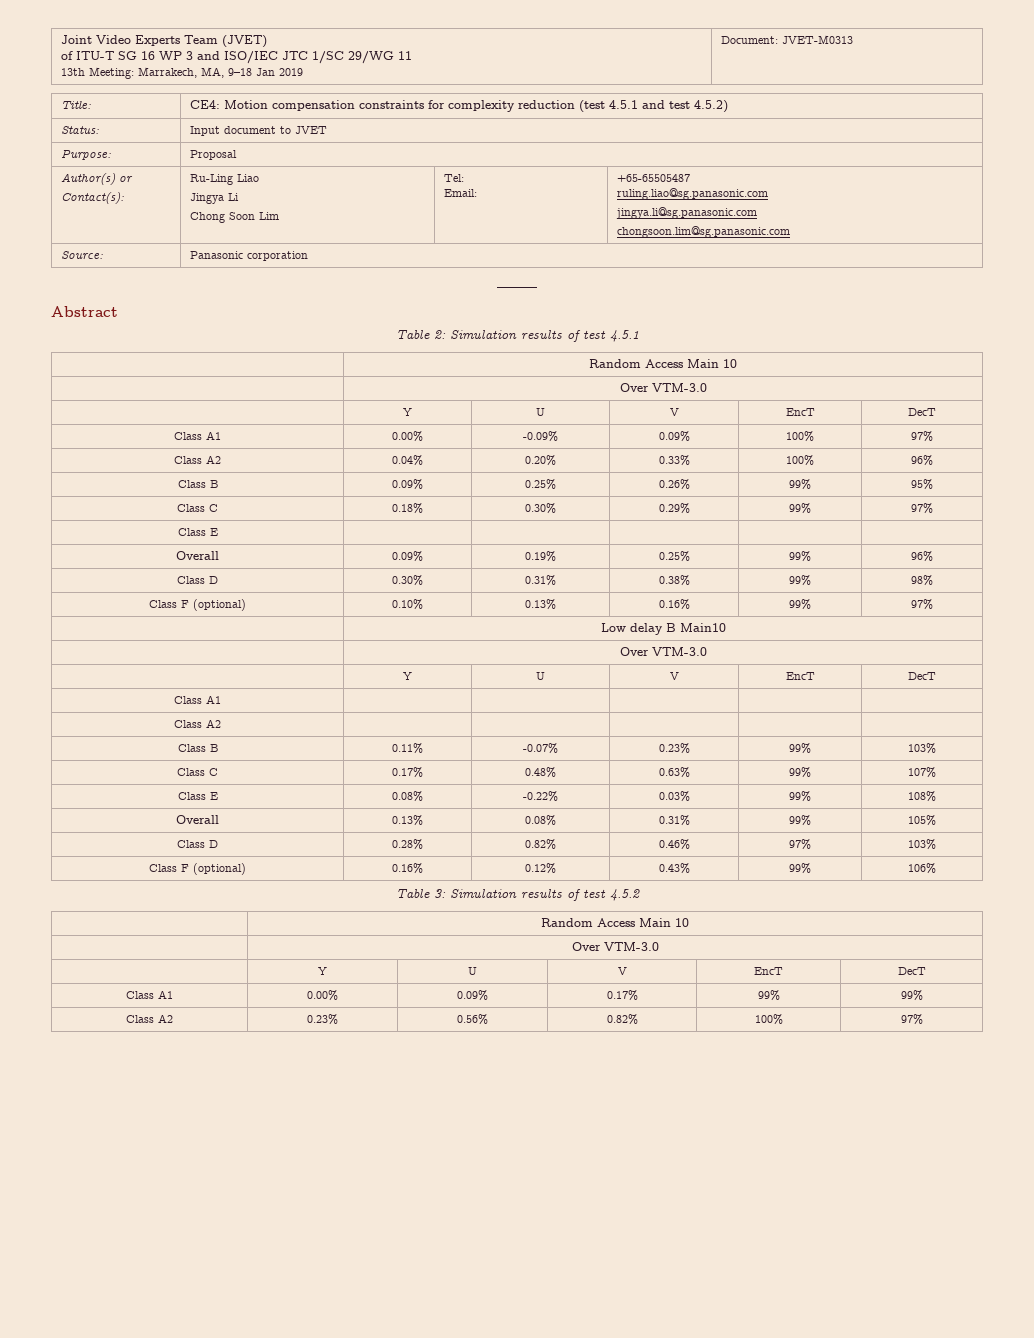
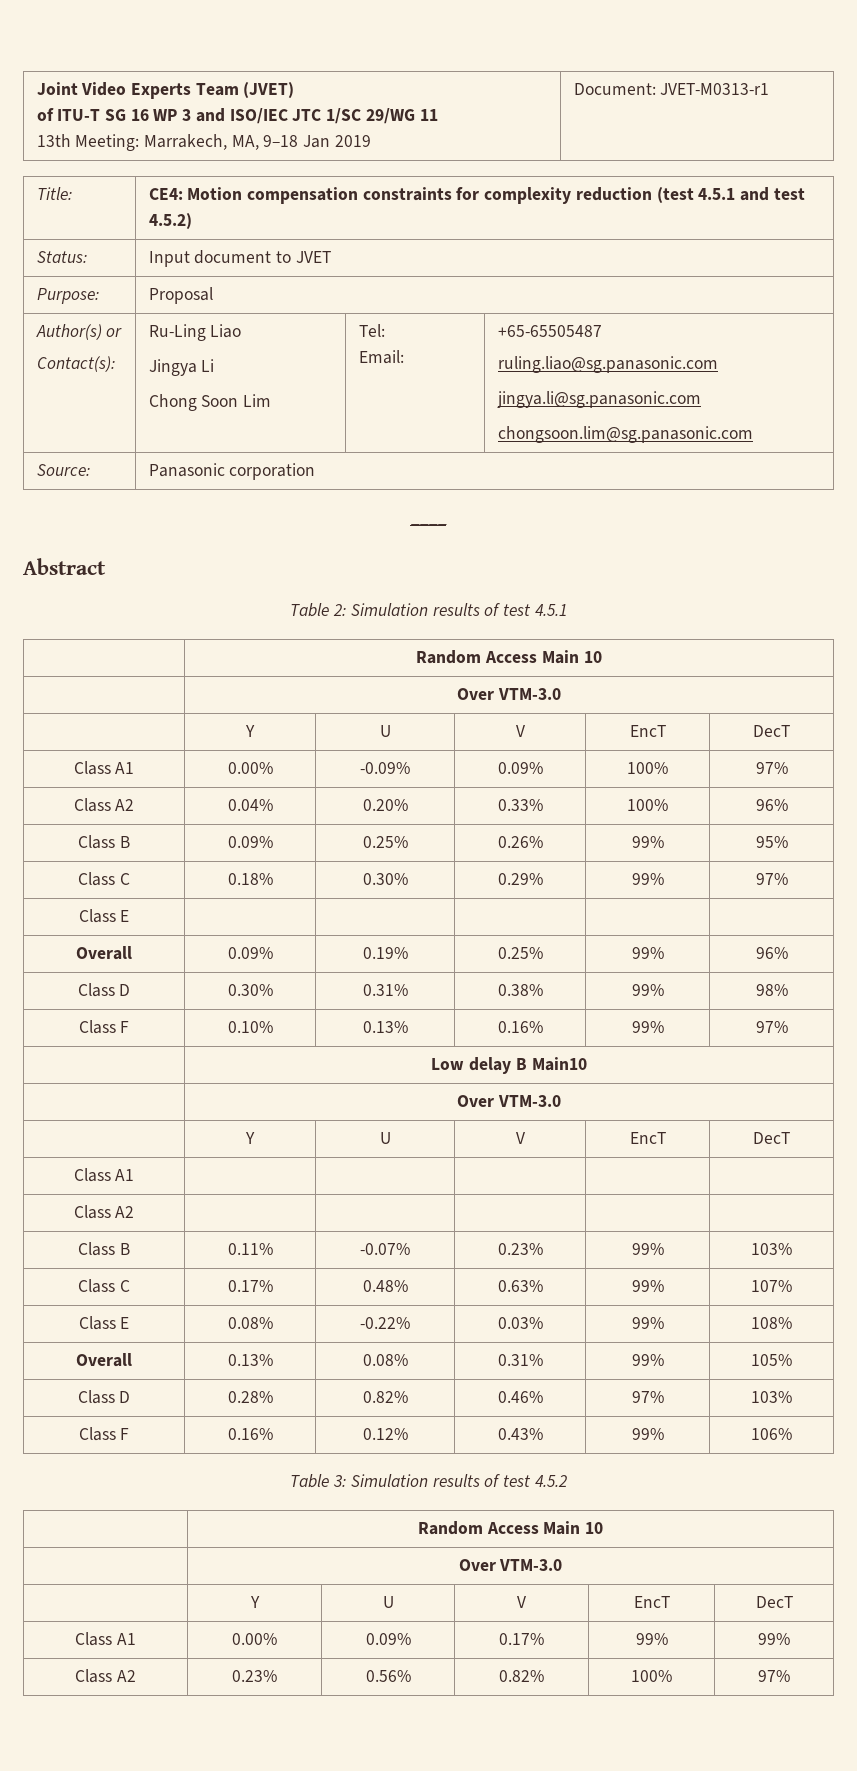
  Joint Video Experts Team (JVET)
  of ITU-T SG 16 WP 3 and ISO/IEC JTC 1/SC 29/WG 11
- 13th Meeting: Marrakech, MA, 9–18 Jan 2019 | Document: JVET-M0313
+ 13th Meeting: Marrakech, MA, 9–18 Jan 2019 | Document: JVET-M0313-r1
- Class F (optional) | 0.10% | 0.13% | 0.16% | 99% | 97%
+ Class F | 0.10% | 0.13% | 0.16% | 99% | 97%
- Class F (optional) | 0.16% | 0.12% | 0.43% | 99% | 106%
+ Class F | 0.16% | 0.12% | 0.43% | 99% | 106%

